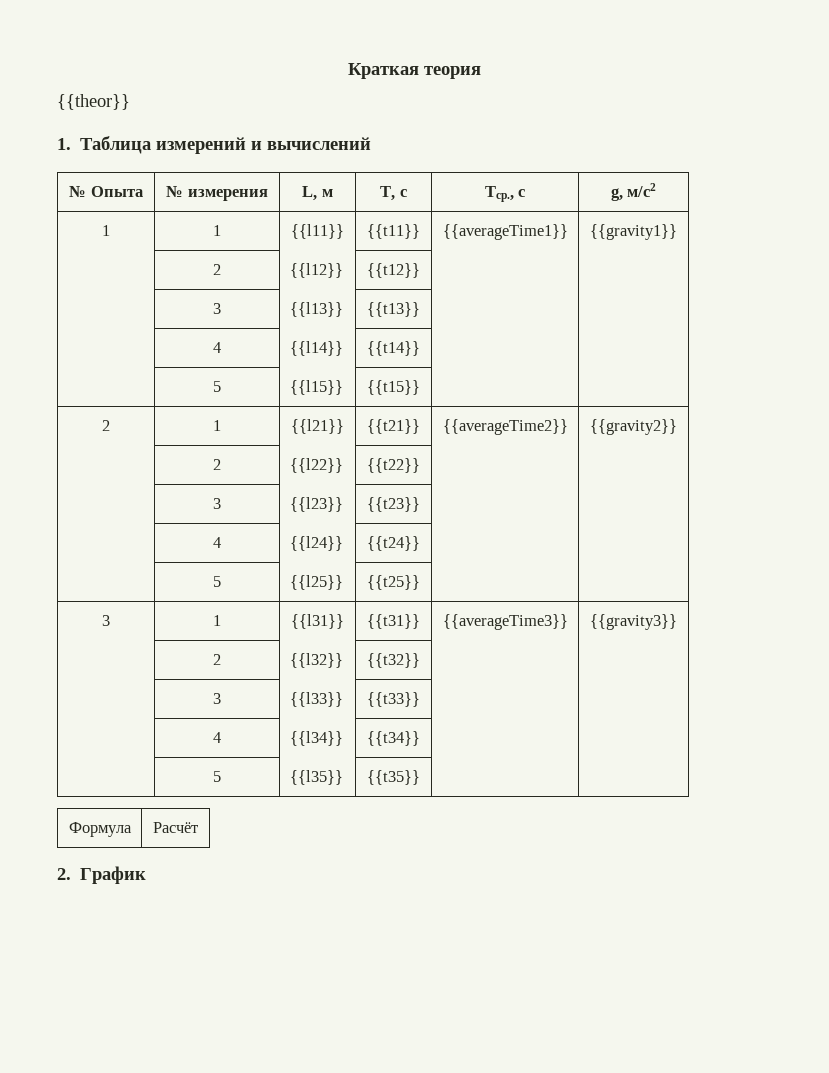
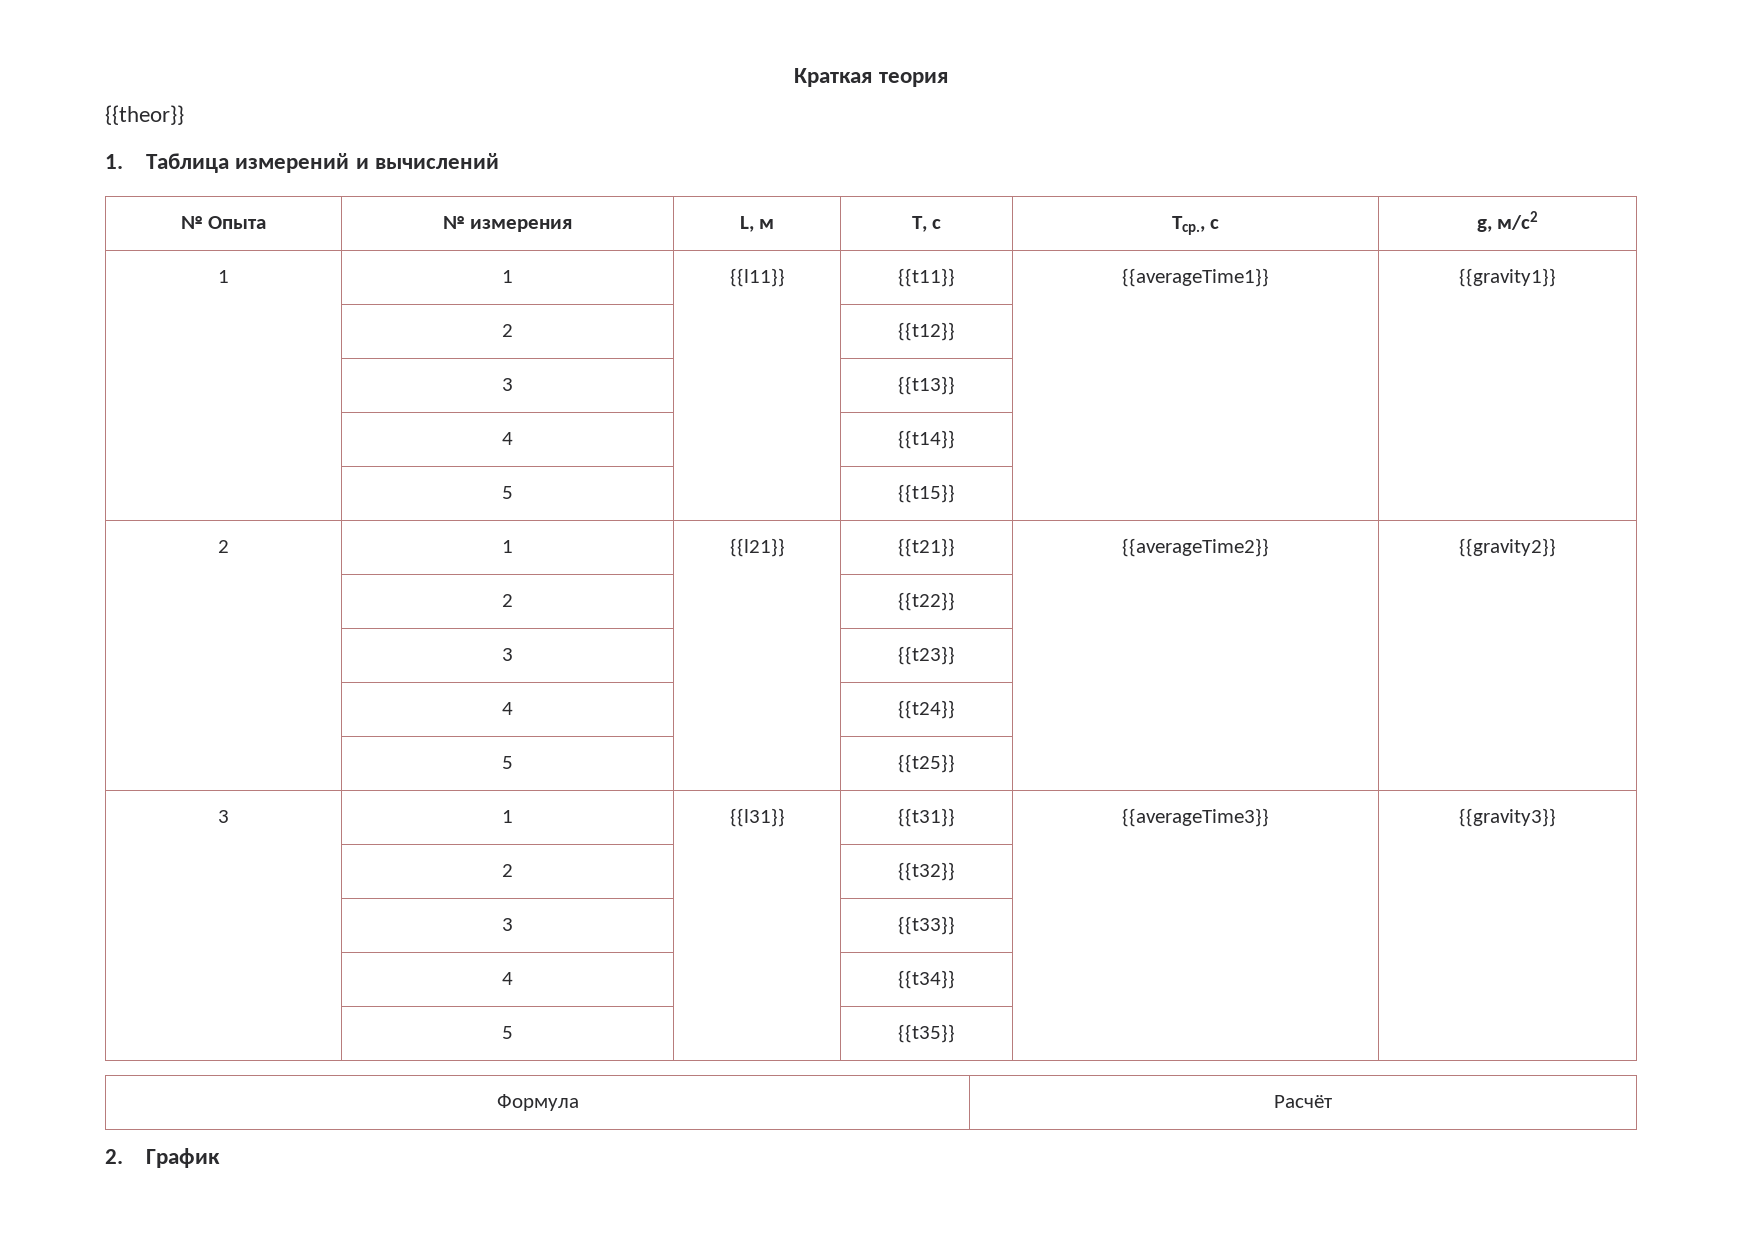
- | 2 | {{l12}} | {{t12}} | |
+ | 2 | | {{t12}} | |
- | 3 | {{l13}} | {{t13}} | |
+ | 3 | | {{t13}} | |
- | 4 | {{l14}} | {{t14}} | |
+ | 4 | | {{t14}} | |
- | 5 | {{l15}} | {{t15}} | |
+ | 5 | | {{t15}} | |
- | 2 | {{l22}} | {{t22}} | |
+ | 2 | | {{t22}} | |
- | 3 | {{l23}} | {{t23}} | |
+ | 3 | | {{t23}} | |
- | 4 | {{l24}} | {{t24}} | |
+ | 4 | | {{t24}} | |
- | 5 | {{l25}} | {{t25}} | |
+ | 5 | | {{t25}} | |
- | 2 | {{l32}} | {{t32}} | |
+ | 2 | | {{t32}} | |
- | 3 | {{l33}} | {{t33}} | |
+ | 3 | | {{t33}} | |
- | 4 | {{l34}} | {{t34}} | |
+ | 4 | | {{t34}} | |
- | 5 | {{l35}} | {{t35}} | |
+ | 5 | | {{t35}} | |

